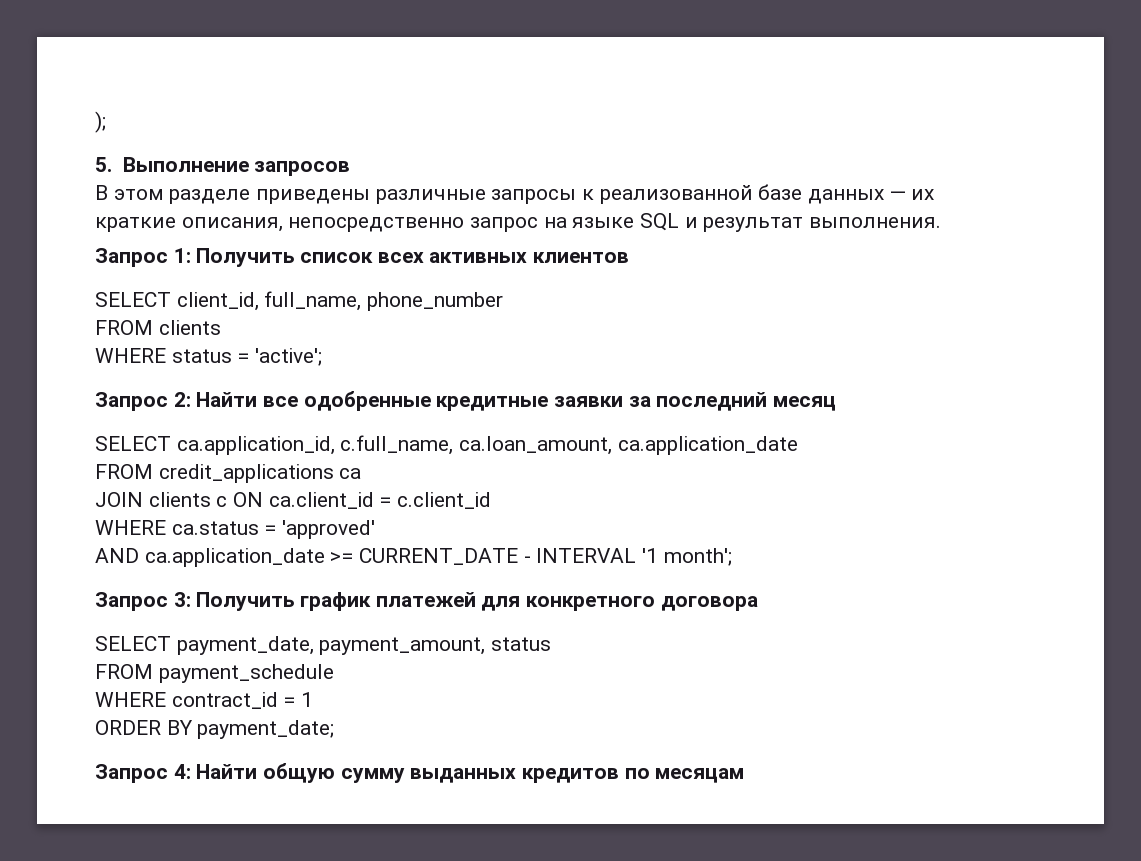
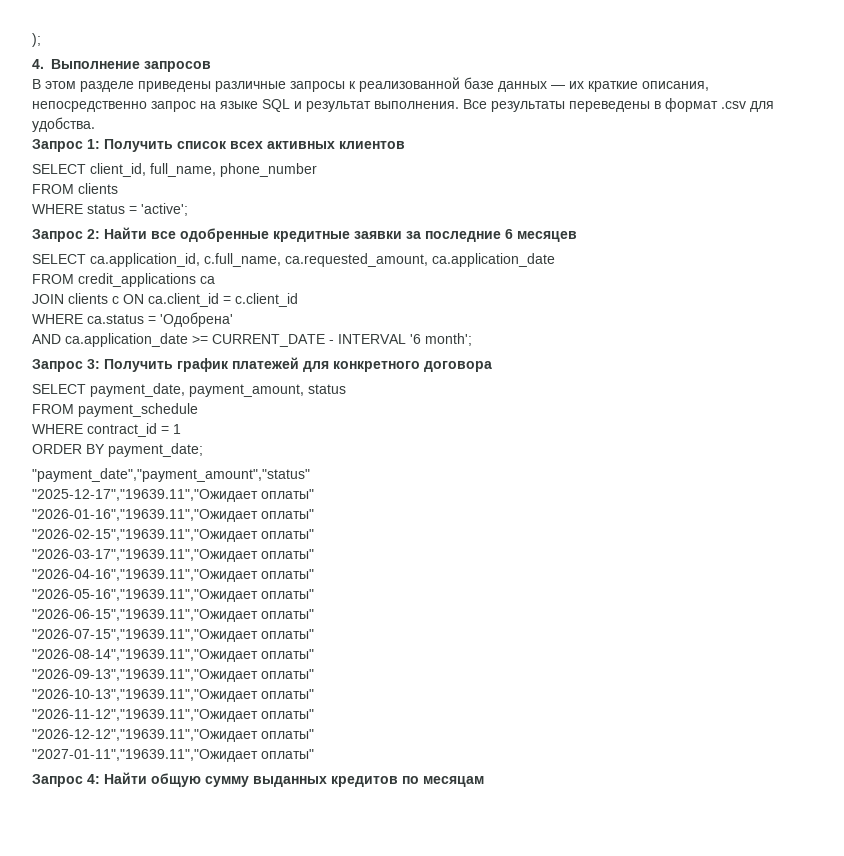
- 5. Выполнение запросов
+ 4. Выполнение запросов
+ Все результаты переведены в формат .csv для удобства.
- Запрос 2: Найти все одобренные кредитные заявки за последний месяц
+ Запрос 2: Найти все одобренные кредитные заявки за последние 6 месяцев
- SELECT ca.application_id, c.full_name, ca.loan_amount, ca.application_date
+ SELECT ca.application_id, c.full_name, ca.requested_amount, ca.application_date
- WHERE ca.status = 'approved'
+ WHERE ca.status = 'Одобрена'
- AND ca.application_date >= CURRENT_DATE - INTERVAL '1 month';
+ AND ca.application_date >= CURRENT_DATE - INTERVAL '6 month';
+ "payment_date","payment_amount","status"
+ "2025-12-17","19639.11","Ожидает оплаты"
+ "2026-01-16","19639.11","Ожидает оплаты"
+ "2026-02-15","19639.11","Ожидает оплаты"
+ "2026-03-17","19639.11","Ожидает оплаты"
+ "2026-04-16","19639.11","Ожидает оплаты"
+ "2026-05-16","19639.11","Ожидает оплаты"
+ "2026-06-15","19639.11","Ожидает оплаты"
+ "2026-07-15","19639.11","Ожидает оплаты"
+ "2026-08-14","19639.11","Ожидает оплаты"
+ "2026-09-13","19639.11","Ожидает оплаты"
+ "2026-10-13","19639.11","Ожидает оплаты"
+ "2026-11-12","19639.11","Ожидает оплаты"
+ "2026-12-12","19639.11","Ожидает оплаты"
+ "2027-01-11","19639.11","Ожидает оплаты"

